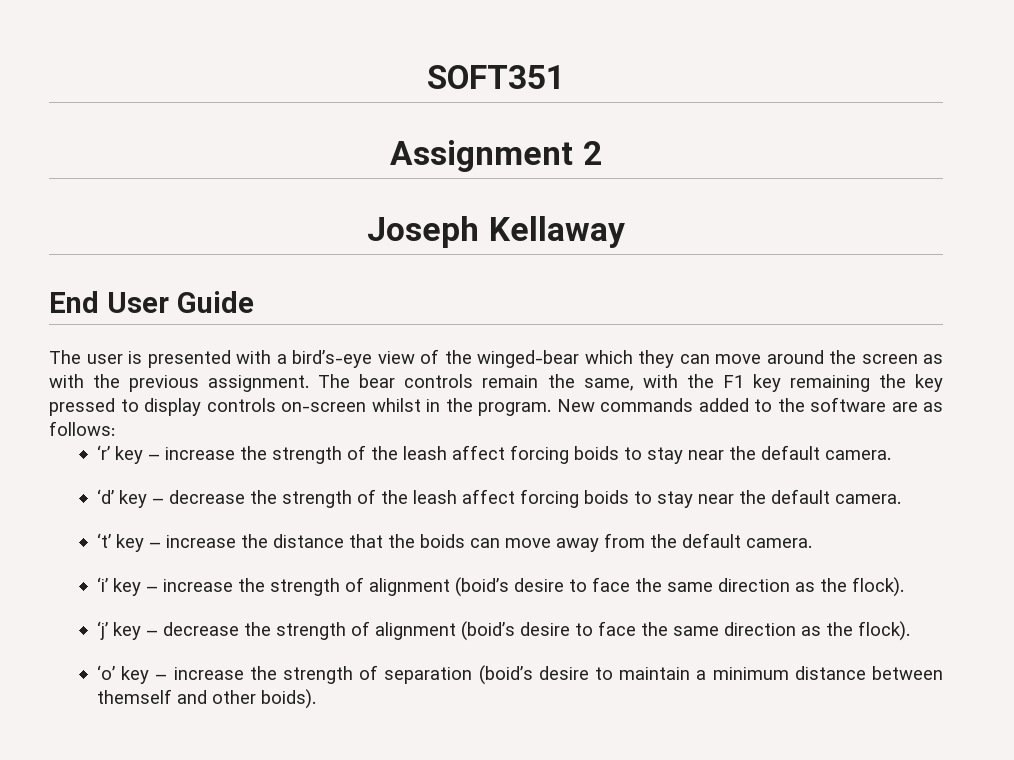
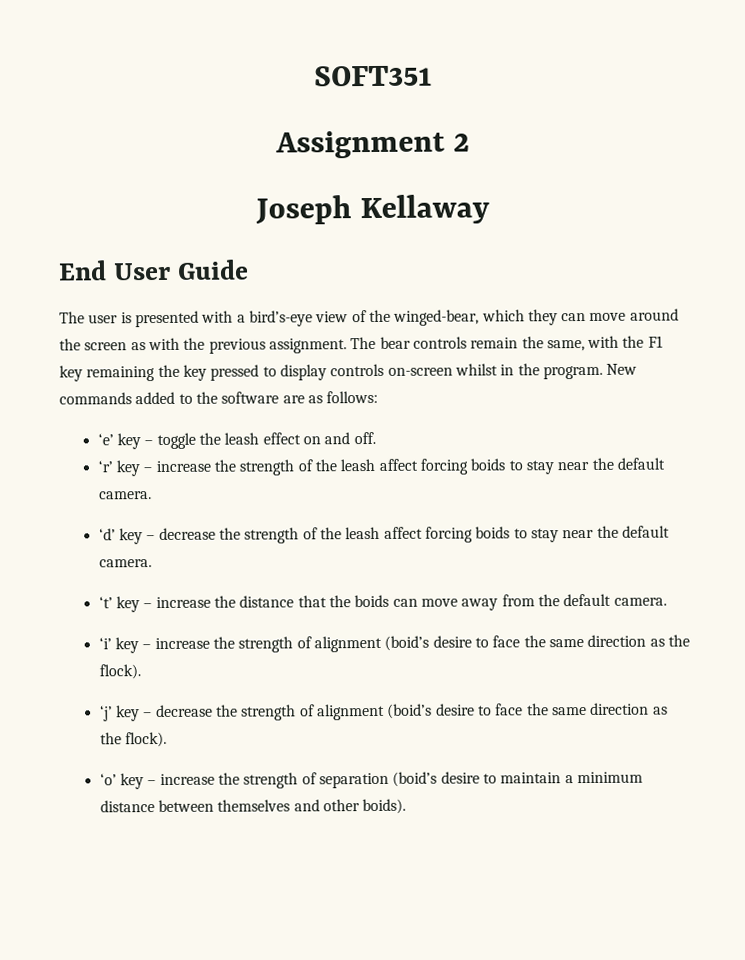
- The user is presented with a bird’s-eye view of the winged-bear which they can move around the screen as with the previous assignment.
+ The user is presented with a bird’s-eye view of the winged-bear, which they can move around the screen as with the previous assignment.
+ ‘e’ key – toggle the leash effect on and off.
- ‘o’ key – increase the strength of separation (boid’s desire to maintain a minimum distance between themself and other boids).
+ ‘o’ key – increase the strength of separation (boid’s desire to maintain a minimum distance between themselves and other boids).

